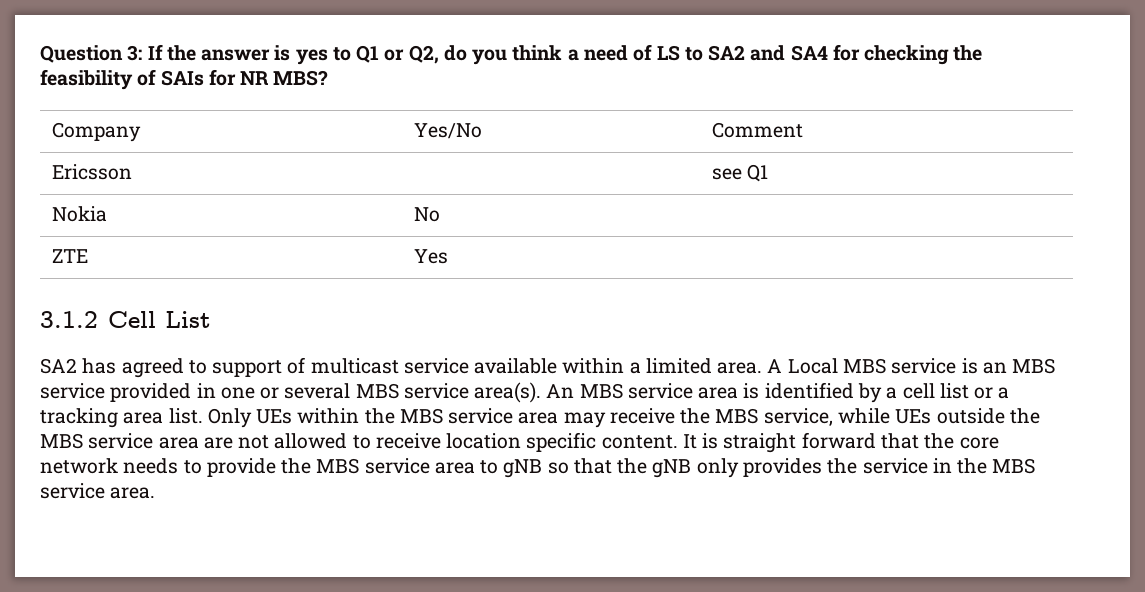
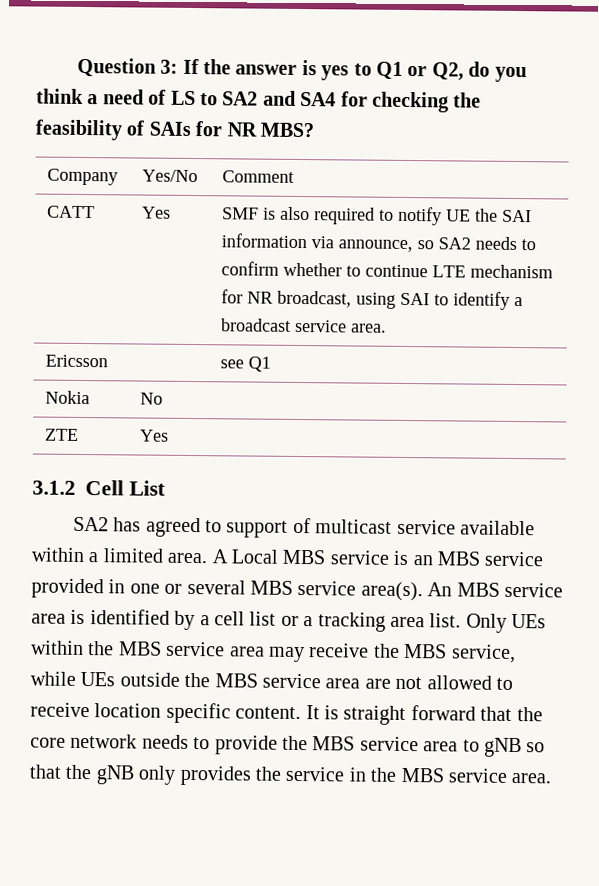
+ CATT | Yes | SMF is also required to notify UE the SAI information via announce, so SA2 needs to confirm whether to continue LTE mechanism for NR broadcast, using SAI to identify a broadcast service area.

